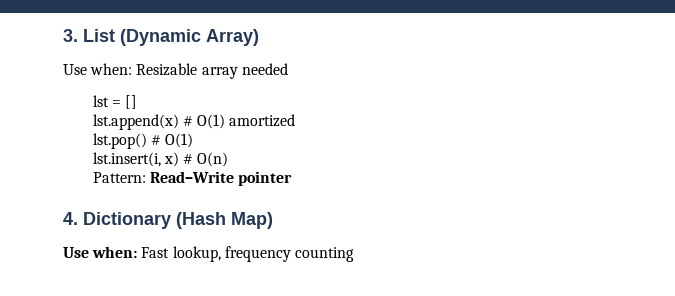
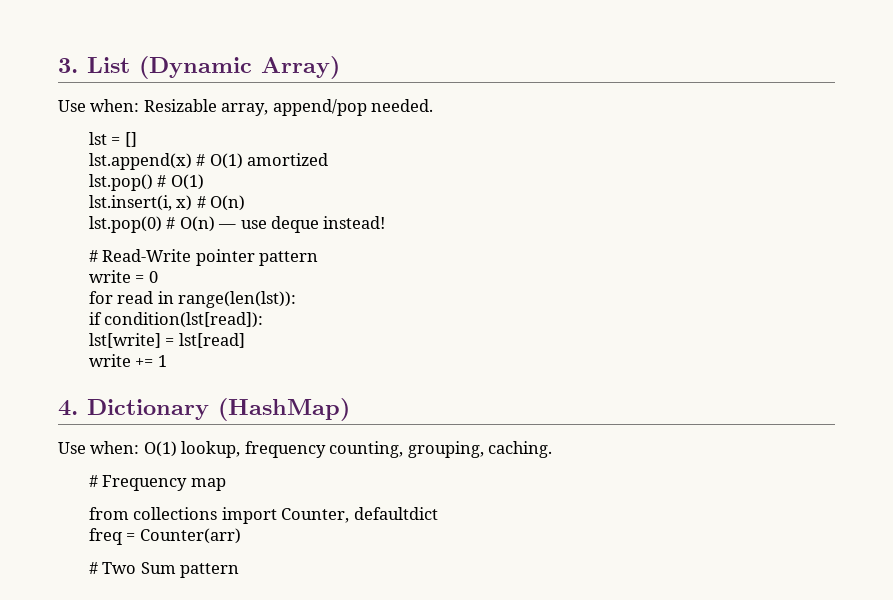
- Use when: Resizable array needed
+ Use when: Resizable array, append/pop needed.
- Pattern: Read–Write pointer
+ lst.pop(0) # O(n) — use deque instead!
+ # Read-Write pointer pattern
+ write = 0
+ for read in range(len(lst)):
+ if condition(lst[read]):
+ lst[write] = lst[read]
+ write += 1
- 4. Dictionary (Hash Map)
- Use when: Fast lookup, frequency counting
+ 4. Dictionary (HashMap)
+ Use when: O(1) lookup, frequency counting, grouping, caching.
+ # Frequency map
+ from collections import Counter, defaultdict
+ freq = Counter(arr)
+ # Two Sum pattern

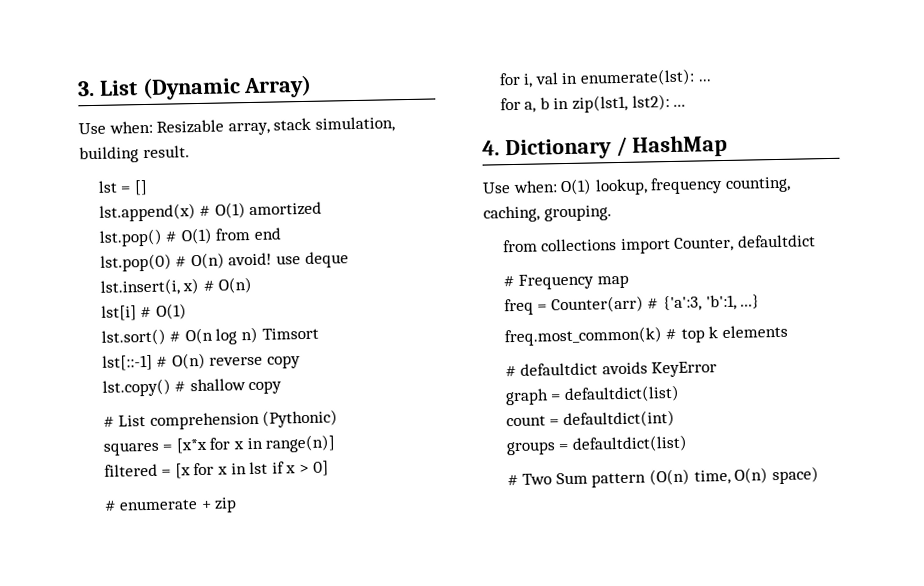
- Use when: Resizable array, append/pop needed.
+ Use when: Resizable array, stack simulation, building result.
- lst.pop() # O(1)
+ lst.pop() # O(1) from end
+ lst.pop(0) # O(n) avoid! use deque
  lst.insert(i, x) # O(n)
- lst.pop(0) # O(n) — use deque instead!
- # Read-Write pointer pattern
- write = 0
- for read in range(len(lst)):
- if condition(lst[read]):
- lst[write] = lst[read]
- write += 1
+ lst[i] # O(1)
+ lst.sort() # O(n log n) Timsort
+ lst[::-1] # O(n) reverse copy
+ lst.copy() # shallow copy
+ # List comprehension (Pythonic)
+ squares = [x*x for x in range(n)]
+ filtered = [x for x in lst if x > 0]
+ # enumerate + zip
+ for i, val in enumerate(lst): ...
+ for a, b in zip(lst1, lst2): ...
- 4. Dictionary (HashMap)
+ 4. Dictionary / HashMap
- Use when: O(1) lookup, frequency counting, grouping, caching.
- # Frequency map
+ Use when: O(1) lookup, frequency counting, caching, grouping.
+ # Frequency map
- freq = Counter(arr)
+ freq = Counter(arr) # {'a':3, 'b':1, ...}
+ freq.most_common(k) # top k elements
+ # defaultdict avoids KeyError
+ graph = defaultdict(list)
+ count = defaultdict(int)
+ groups = defaultdict(list)
- # Two Sum pattern
+ # Two Sum pattern (O(n) time, O(n) space)

